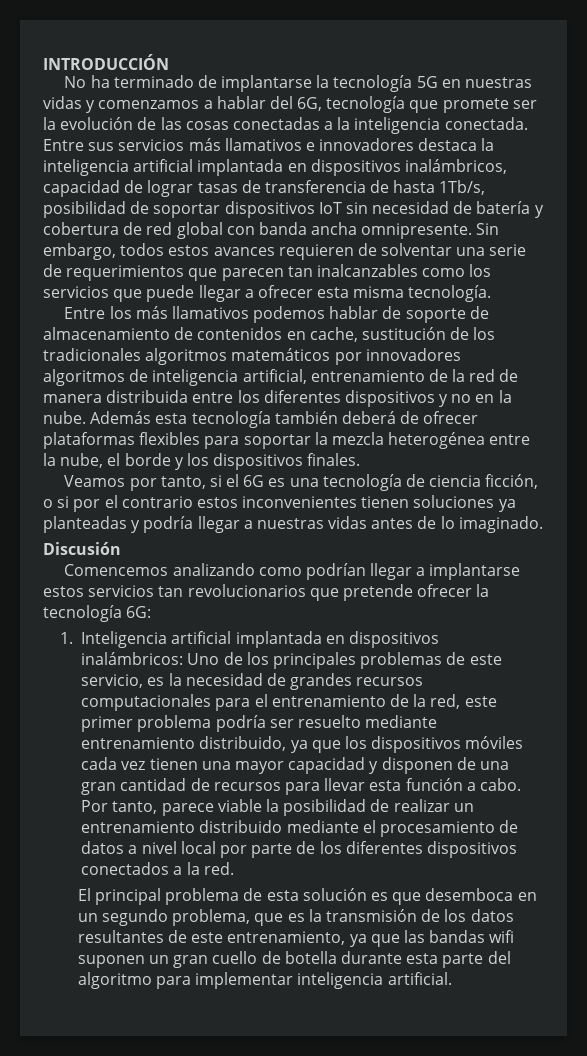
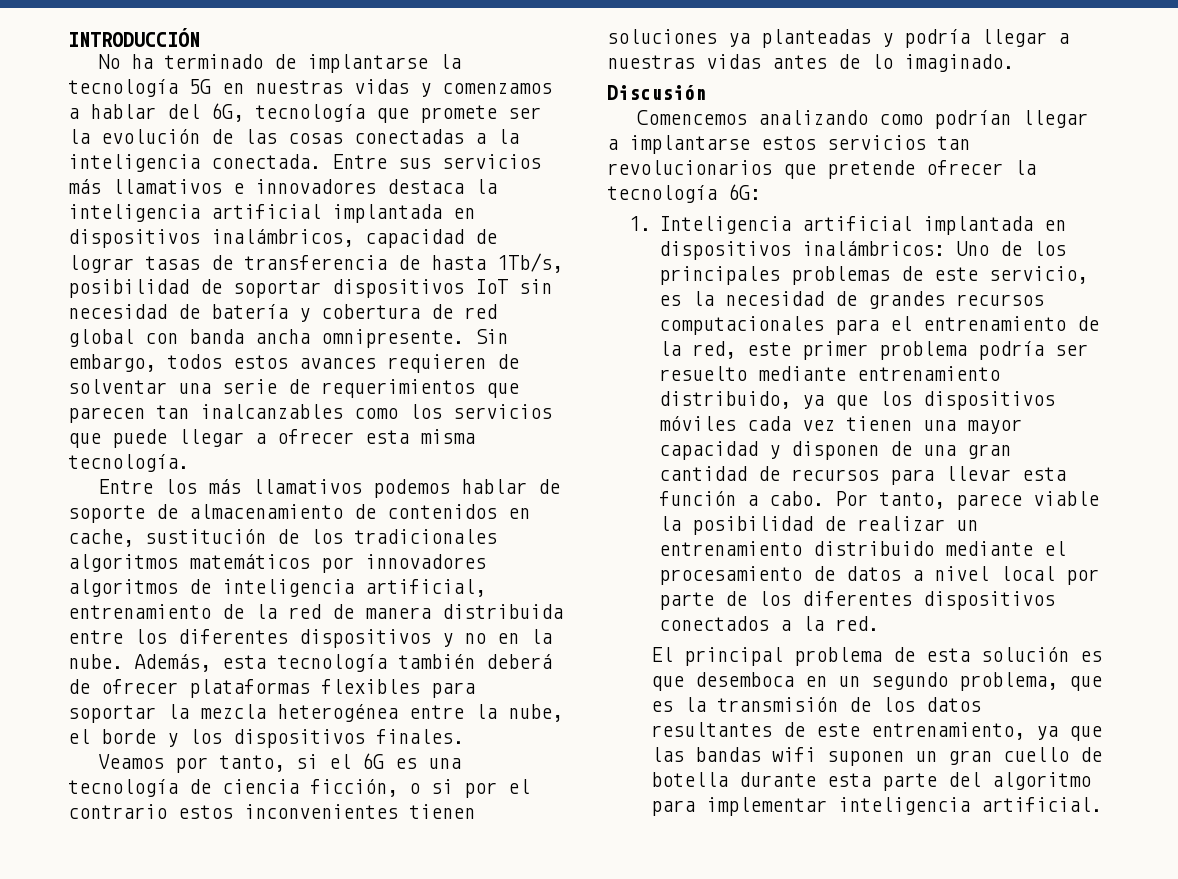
- Además esta tecnología también deberá de ofrecer plataformas flexibles para soportar la mezcla heterogénea entre la nube, el borde y los dispositivos finales.
+ Además, esta tecnología también deberá de ofrecer plataformas flexibles para soportar la mezcla heterogénea entre la nube, el borde y los dispositivos finales.

